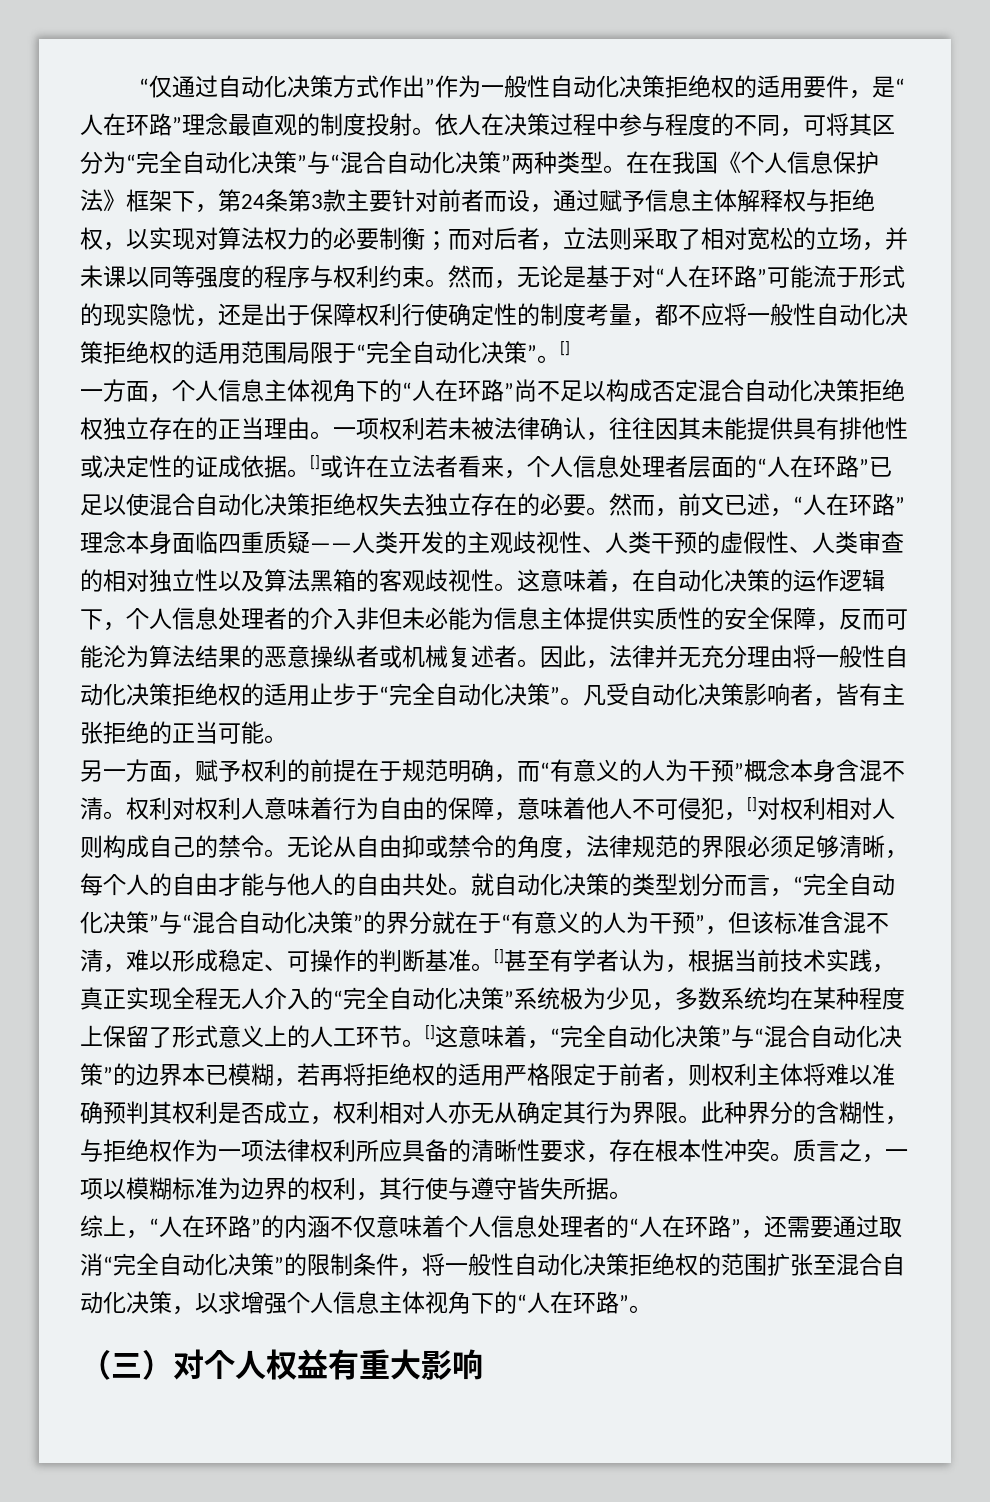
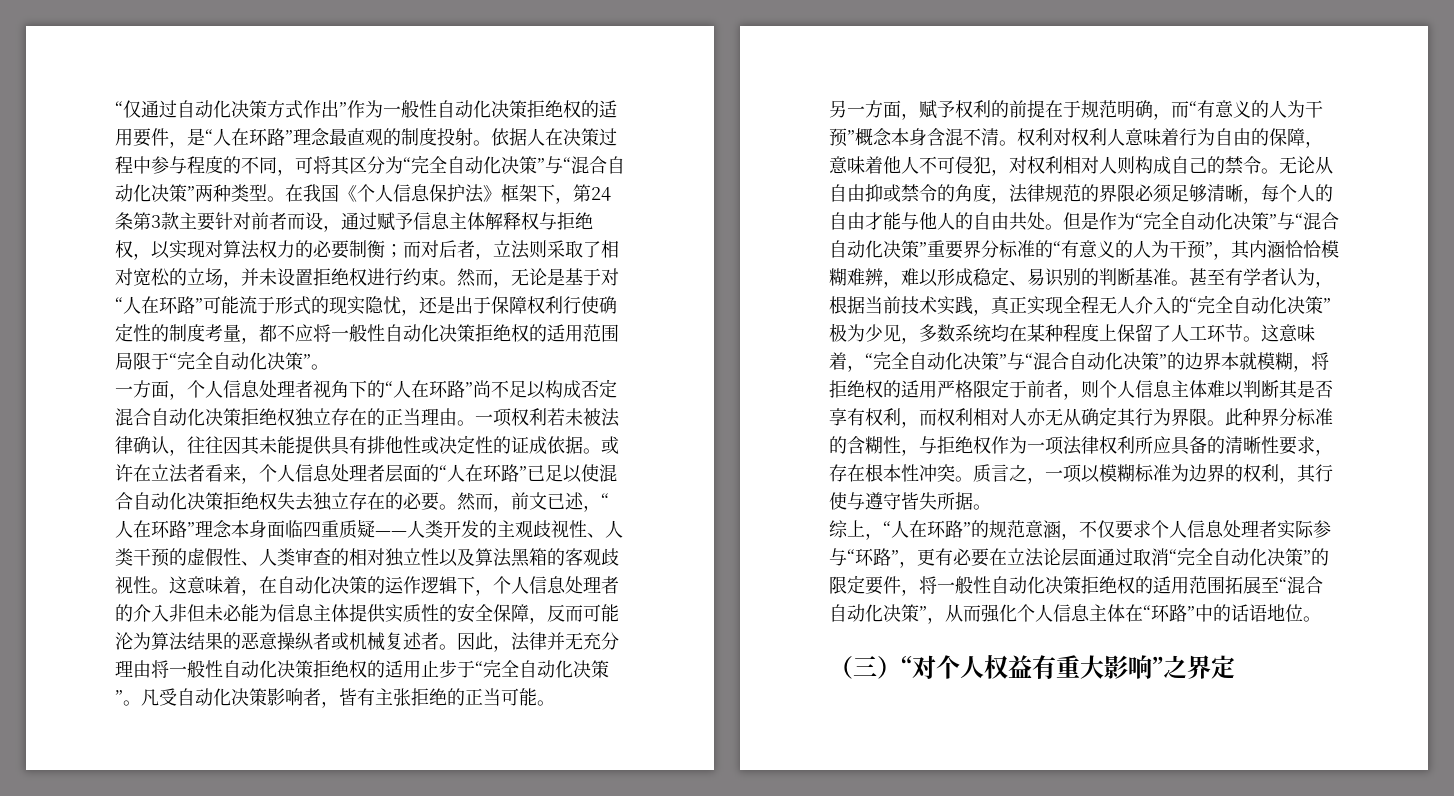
- 依人在决策过程中参与程度的不同，可将其区分为“完全自动化决策”与“混合自动化决策”两种类型。
+ 依据人在决策过程中参与程度的不同，可将其区分为“完全自动化决策”与“混合自动化决策”两种类型。
- 在在我国《个人信息保护法》框架下，第24条第3款主要针对前者而设，通过赋予信息主体解释权与拒绝权，以实现对算法权力的必要制衡；而对后者，立法则采取了相对宽松的立场，并未课以同等强度的程序与权利约束。
+ 在我国《个人信息保护法》框架下，第24条第3款主要针对前者而设，通过赋予信息主体解释权与拒绝权，以实现对算法权力的必要制衡；而对后者，立法则采取了相对宽松的立场，并未设置拒绝权进行约束。
- 然而，无论是基于对“人在环路”可能流于形式的现实隐忧，还是出于保障权利行使确定性的制度考量，都不应将一般性自动化决策拒绝权的适用范围局限于“完全自动化决策”。[]
+ 然而，无论是基于对“人在环路”可能流于形式的现实隐忧，还是出于保障权利行使确定性的制度考量，都不应将一般性自动化决策拒绝权的适用范围局限于“完全自动化决策”。
- 一方面，个人信息主体视角下的“人在环路”尚不足以构成否定混合自动化决策拒绝权独立存在的正当理由。
+ 一方面，个人信息处理者视角下的“人在环路”尚不足以构成否定混合自动化决策拒绝权独立存在的正当理由。
- []或许在立法者看来，个人信息处理者层面的“人在环路”已足以使混合自动化决策拒绝权失去独立存在的必要。
+ 或许在立法者看来，个人信息处理者层面的“人在环路”已足以使混合自动化决策拒绝权失去独立存在的必要。
- 权利对权利人意味着行为自由的保障，意味着他人不可侵犯，[]对权利相对人则构成自己的禁令。
+ 权利对权利人意味着行为自由的保障，意味着他人不可侵犯，对权利相对人则构成自己的禁令。
- 就自动化决策的类型划分而言，“完全自动化决策”与“混合自动化决策”的界分就在于“有意义的人为干预”，但该标准含混不清，难以形成稳定、可操作的判断基准。
+ 但是作为“完全自动化决策”与“混合自动化决策”重要界分标准的“有意义的人为干预”，其内涵恰恰模糊难辨，难以形成稳定、易识别的判断基准。
- []甚至有学者认为，根据当前技术实践，真正实现全程无人介入的“完全自动化决策”系统极为少见，多数系统均在某种程度上保留了形式意义上的人工环节。
+ 甚至有学者认为，根据当前技术实践，真正实现全程无人介入的“完全自动化决策”极为少见，多数系统均在某种程度上保留了人工环节。
- []这意味着，“完全自动化决策”与“混合自动化决策”的边界本已模糊，若再将拒绝权的适用严格限定于前者，则权利主体将难以准确预判其权利是否成立，权利相对人亦无从确定其行为界限。
+ 这意味着，“完全自动化决策”与“混合自动化决策”的边界本就模糊，将拒绝权的适用严格限定于前者，则个人信息主体难以判断其是否享有权利，而权利相对人亦无从确定其行为界限。
- 此种界分的含糊性，与拒绝权作为一项法律权利所应具备的清晰性要求，存在根本性冲突。
+ 此种界分标准的含糊性，与拒绝权作为一项法律权利所应具备的清晰性要求，存在根本性冲突。
- 综上，“人在环路”的内涵不仅意味着个人信息处理者的“人在环路”，还需要通过取消“完全自动化决策”的限制条件，将一般性自动化决策拒绝权的范围扩张至混合自动化决策，以求增强个人信息主体视角下的“人在环路”。
+ 综上，“人在环路”的规范意涵，不仅要求个人信息处理者实际参与“环路”，更有必要在立法论层面通过取消“完全自动化决策”的限定要件，将一般性自动化决策拒绝权的适用范围拓展至“混合自动化决策”，从而强化个人信息主体在“环路”中的话语地位。
- （三）对个人权益有重大影响
+ （三）“对个人权益有重大影响”之界定

